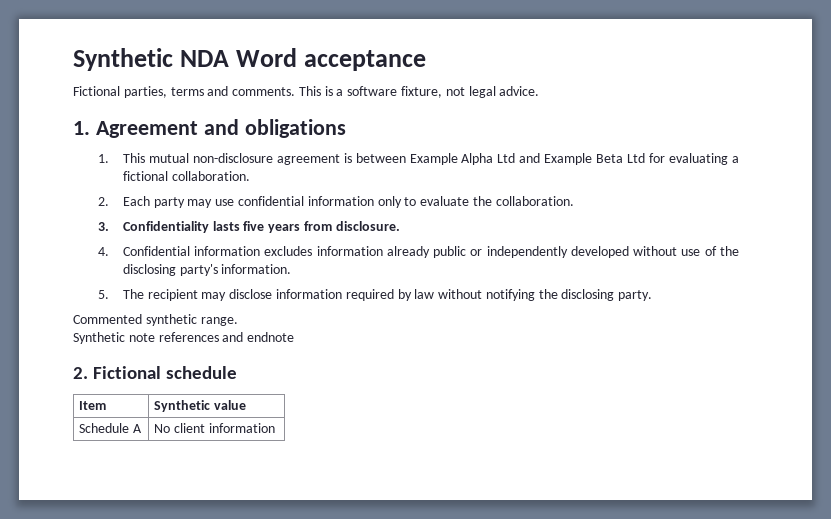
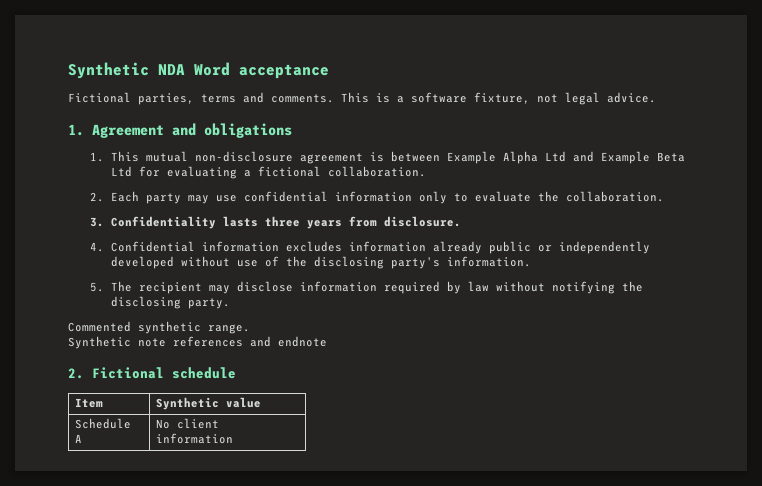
- 3. Confidentiality lasts five years from disclosure.
+ 3. Confidentiality lasts three years from disclosure.

